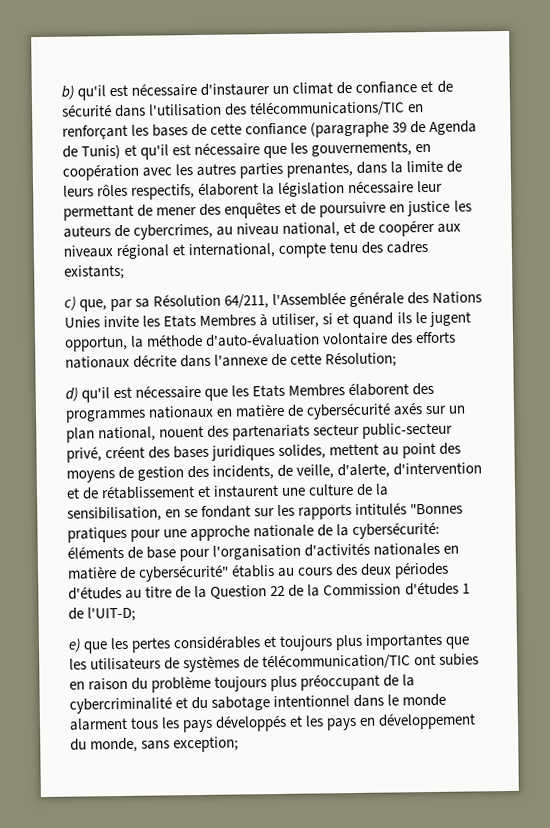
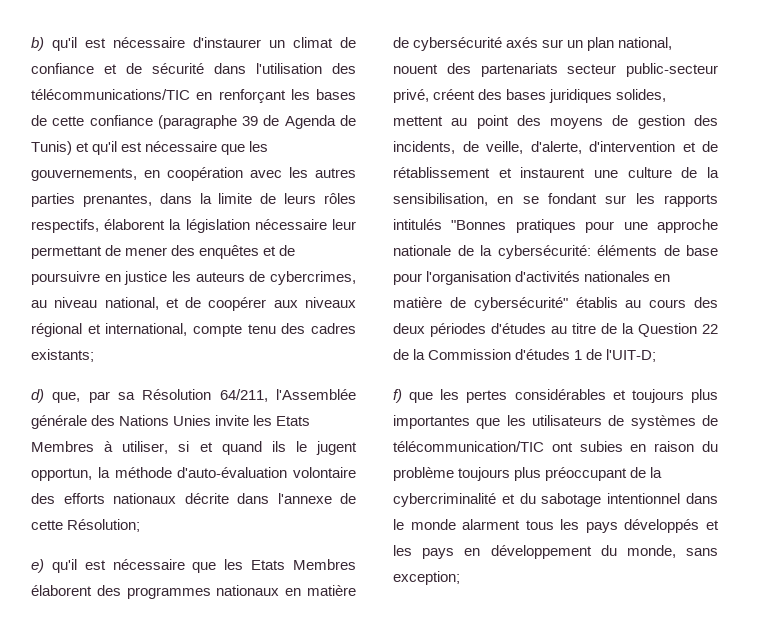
- c) que, par sa Résolution 64/211, l'Assemblée générale des Nations Unies invite les Etats Membres à utiliser, si et quand ils le jugent opportun, la méthode d'auto-évaluation volontaire des efforts nationaux décrite dans l'annexe de cette Résolution;
+ d) que, par sa Résolution 64/211, l'Assemblée générale des Nations Unies invite les Etats Membres à utiliser, si et quand ils le jugent opportun, la méthode d'auto-évaluation volontaire des efforts nationaux décrite dans l'annexe de cette Résolution;
- d) qu'il est nécessaire que les Etats Membres élaborent des programmes nationaux en matière de cybersécurité axés sur un plan national, nouent des partenariats secteur public-secteur privé, créent des bases juridiques solides, mettent au point des moyens de gestion des incidents, de veille, d'alerte, d'intervention et de rétablissement et instaurent une culture de la sensibilisation, en se fondant sur les rapports intitulés "Bonnes pratiques pour une approche nationale de la cybersécurité:
+ e) qu'il est nécessaire que les Etats Membres élaborent des programmes nationaux en matière de cybersécurité axés sur un plan national, nouent des partenariats secteur public-secteur privé, créent des bases juridiques solides, mettent au point des moyens de gestion des incidents, de veille, d'alerte, d'intervention et de rétablissement et instaurent une culture de la sensibilisation, en se fondant sur les rapports intitulés "Bonnes pratiques pour une approche nationale de la cybersécurité:
- e) que les pertes considérables et toujours plus importantes que les utilisateurs de systèmes de télécommunication/TIC ont subies en raison du problème toujours plus préoccupant de la cybercriminalité et du sabotage intentionnel dans le monde alarment tous les pays développés et les pays en développement du monde, sans exception;
+ f) que les pertes considérables et toujours plus importantes que les utilisateurs de systèmes de télécommunication/TIC ont subies en raison du problème toujours plus préoccupant de la cybercriminalité et du sabotage intentionnel dans le monde alarment tous les pays développés et les pays en développement du monde, sans exception;

